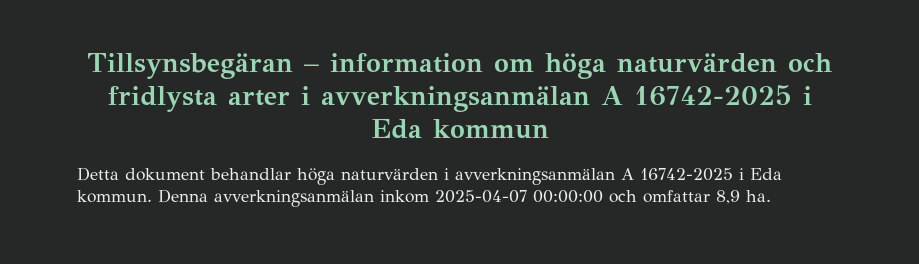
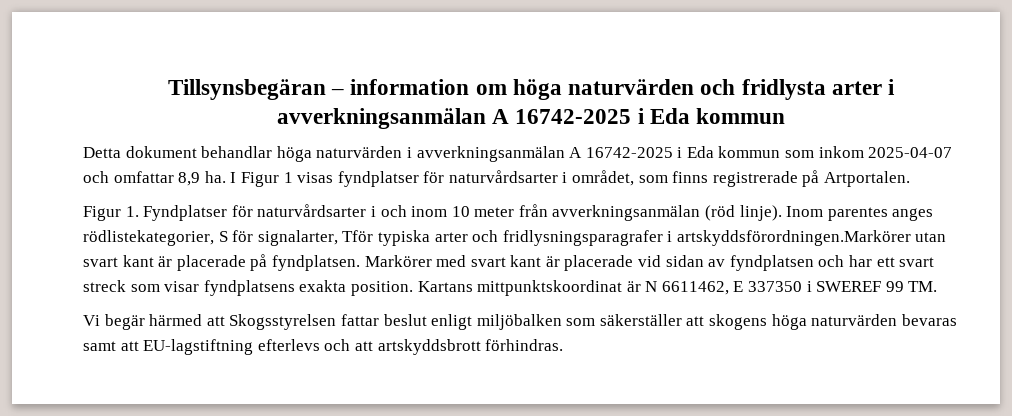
- Detta dokument behandlar höga naturvärden i avverkningsanmälan A 16742-2025 i Eda kommun. Denna avverkningsanmälan inkom 2025-04-07 00:00:00 och omfattar 8,9 ha.
+ Detta dokument behandlar höga naturvärden i avverkningsanmälan A 16742-2025 i Eda kommun som inkom 2025-04-07 och omfattar 8,9 ha.
+ I Figur 1 visas fyndplatser för naturvårdsarter i området, som finns registrerade på Artportalen.
+ Figur 1. Fyndplatser för naturvårdsarter i och inom 10 meter från avverkningsanmälan (röd linje). Inom parentes anges rödlistekategorier, S för signalarter, Tför typiska arter och fridlysningsparagrafer i artskyddsförordningen.Markörer utan svart kant är placerade på fyndplatsen. Markörer med svart kant är placerade vid sidan av fyndplatsen och har ett svart streck som visar fyndplatsens exakta position. Kartans mittpunktskoordinat är N 6611462, E 337350 i SWEREF 99 TM.
+ Vi begär härmed att Skogsstyrelsen fattar beslut enligt miljöbalken som säkerställer att skogens höga naturvärden bevaras samt att EU-lagstiftning efterlevs och att artskyddsbrott förhindras.

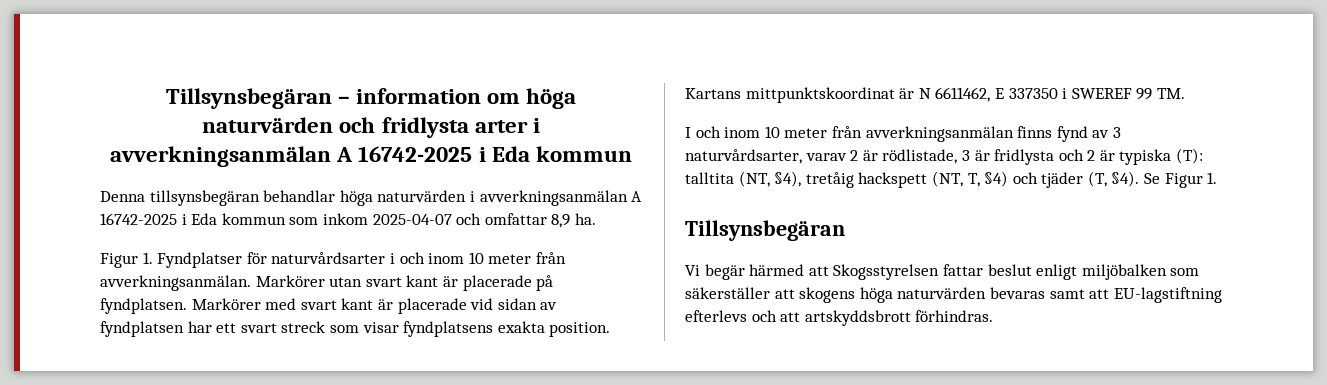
- Detta dokument behandlar höga naturvärden i avverkningsanmälan A 16742-2025 i Eda kommun som inkom 2025-04-07 och omfattar 8,9 ha. I Figur 1 visas fyndplatser för naturvårdsarter i området, som finns registrerade på Artportalen.
+ Denna tillsynsbegäran behandlar höga naturvärden i avverkningsanmälan A 16742-2025 i Eda kommun som inkom 2025-04-07 och omfattar 8,9 ha.
- Figur 1. Fyndplatser för naturvårdsarter i och inom 10 meter från avverkningsanmälan (röd linje). Inom parentes anges rödlistekategorier, S för signalarter, Tför typiska arter och fridlysningsparagrafer i artskyddsförordningen.Markörer utan svart kant är placerade på fyndplatsen.
+ Figur 1. Fyndplatser för naturvårdsarter i och inom 10 meter från avverkningsanmälan. Markörer utan svart kant är placerade på fyndplatsen.
- Markörer med svart kant är placerade vid sidan av fyndplatsen och har ett svart streck som visar fyndplatsens exakta position.
+ Markörer med svart kant är placerade vid sidan av fyndplatsen har ett svart streck som visar fyndplatsens exakta position.
+ I och inom 10 meter från avverkningsanmälan finns fynd av 3 naturvårdsarter, varav 2 är rödlistade, 3 är fridlysta och 2 är typiska (T): talltita (NT, §4), tretåig hackspett (NT, T, §4) och tjäder (T, §4). Se Figur 1.
+ Tillsynsbegäran

